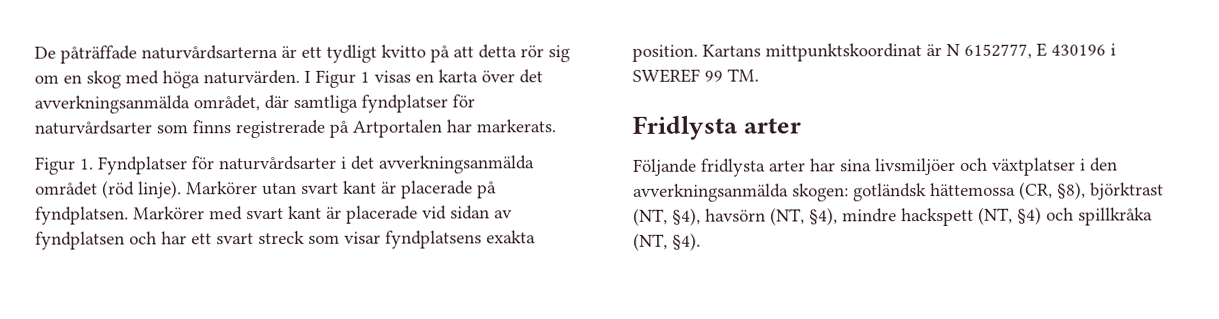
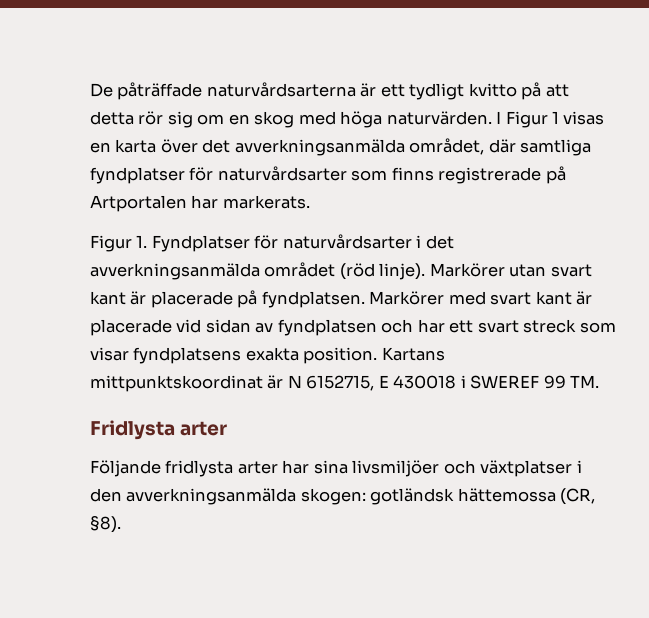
- Kartans mittpunktskoordinat är N 6152777, E 430196 i SWEREF 99 TM.
+ Kartans mittpunktskoordinat är N 6152715, E 430018 i SWEREF 99 TM.
- Följande fridlysta arter har sina livsmiljöer och växtplatser i den avverkningsanmälda skogen: gotländsk hättemossa (CR, §8), björktrast (NT, §4), havsörn (NT, §4), mindre hackspett (NT, §4) och spillkråka (NT, §4).
+ Följande fridlysta arter har sina livsmiljöer och växtplatser i den avverkningsanmälda skogen: gotländsk hättemossa (CR, §8).

